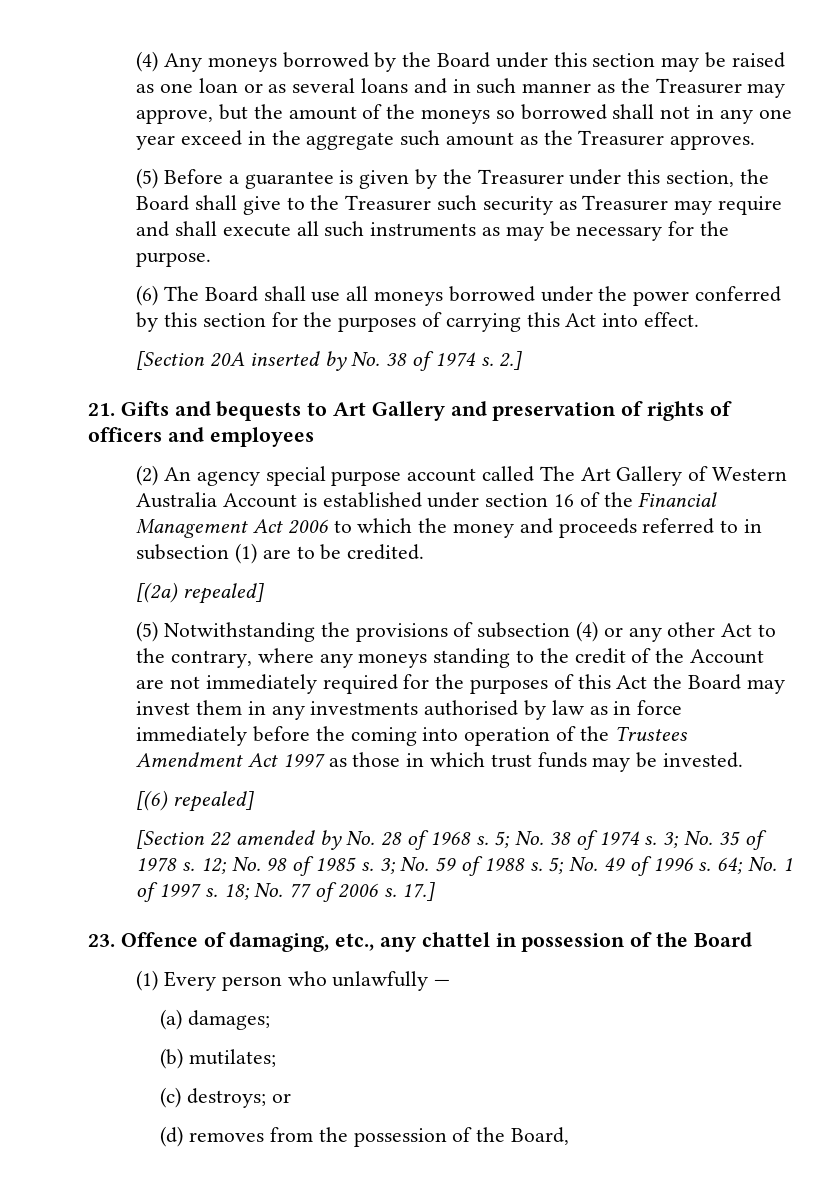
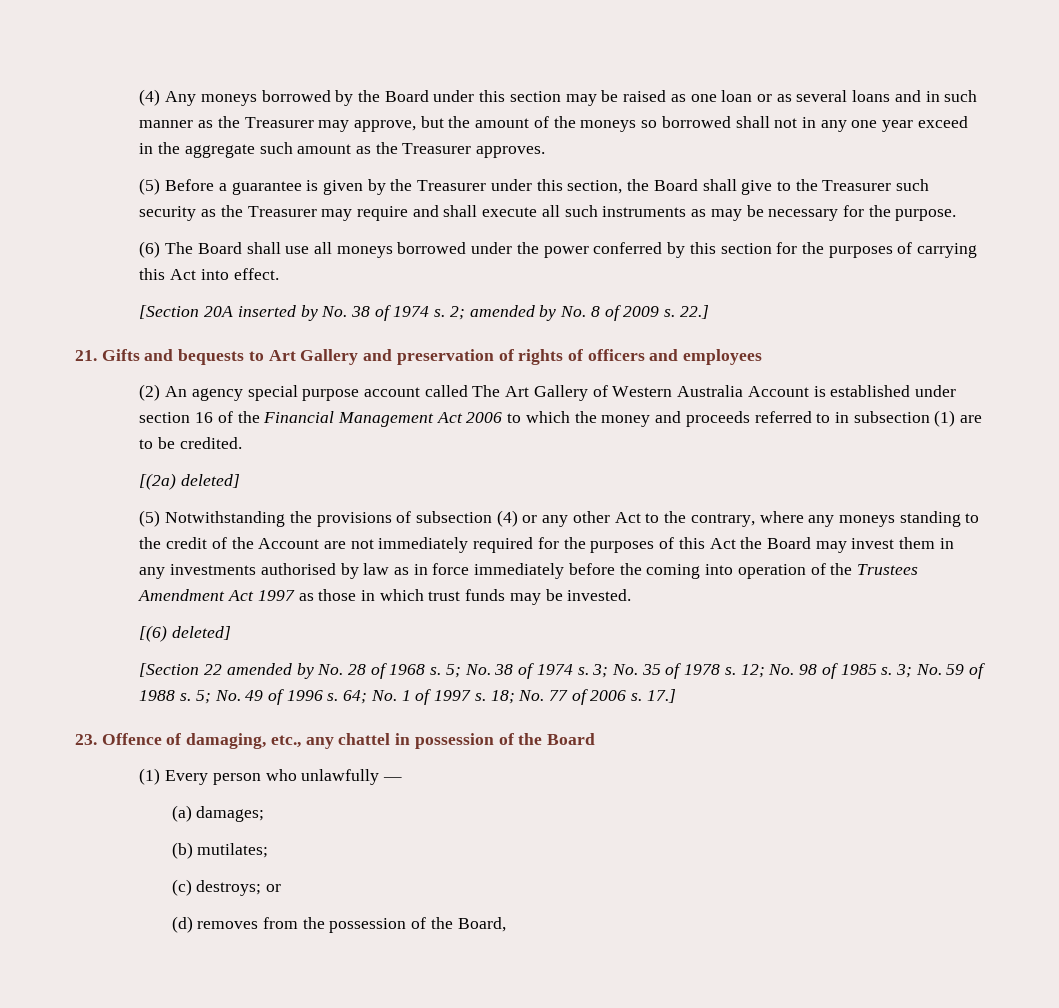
- (5) Before a guarantee is given by the Treasurer under this section, the Board shall give to the Treasurer such security as Treasurer may require and shall execute all such instruments as may be necessary for the purpose.
+ (5) Before a guarantee is given by the Treasurer under this section, the Board shall give to the Treasurer such security as the Treasurer may require and shall execute all such instruments as may be necessary for the purpose.
- 2.]
+ 2; amended by No. 8 of 2009 s. 22.]
- [(2a) repealed]
+ [(2a) deleted]
- [(6) repealed]
+ [(6) deleted]

